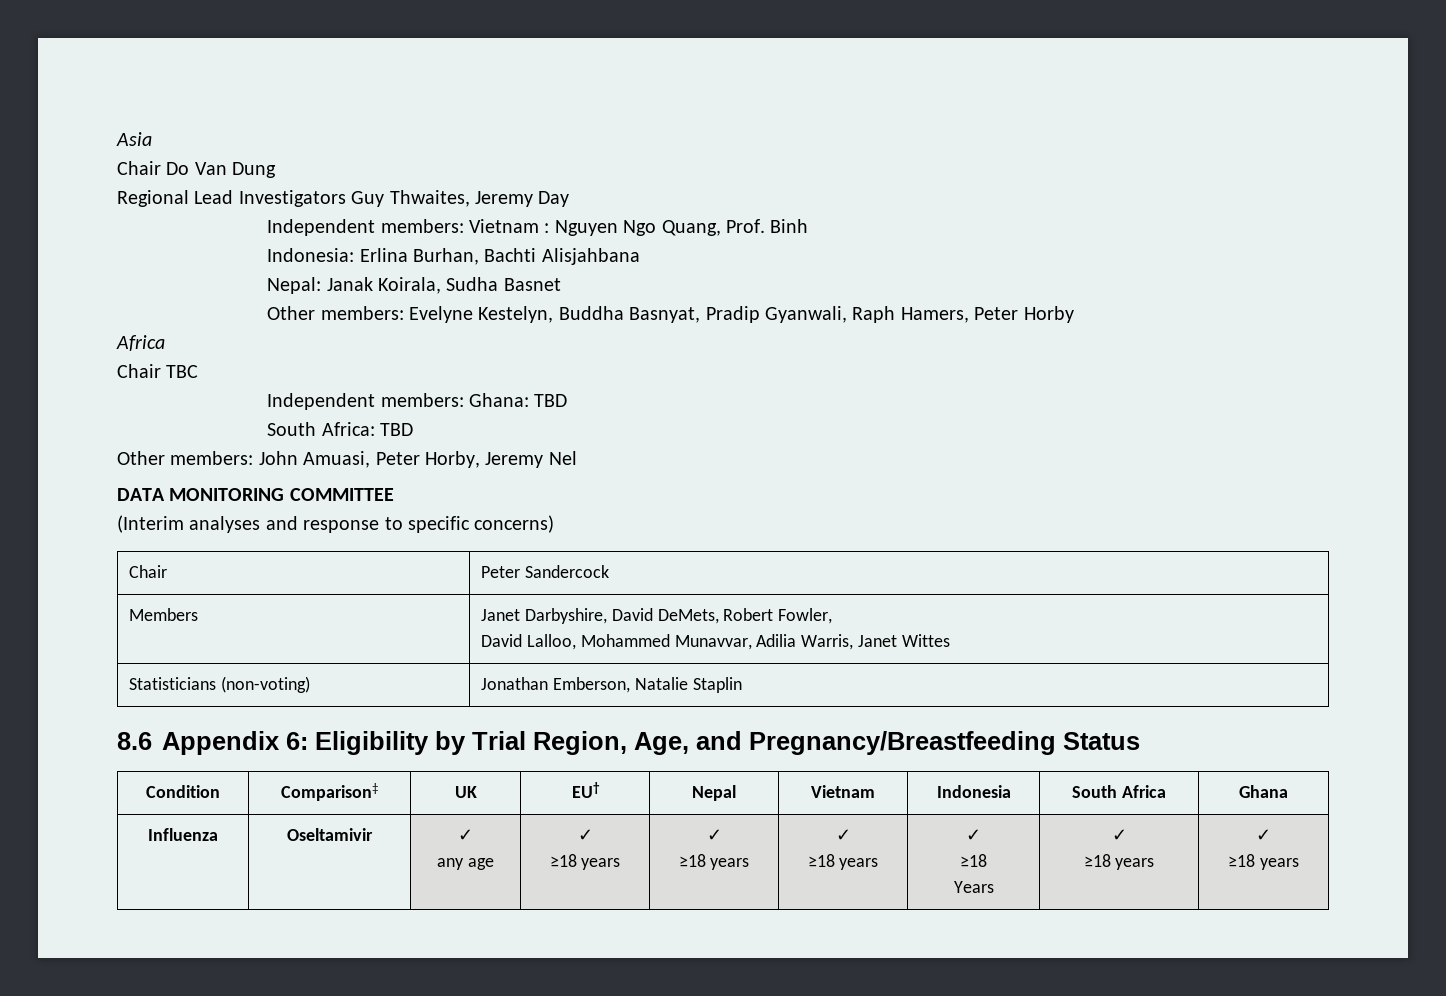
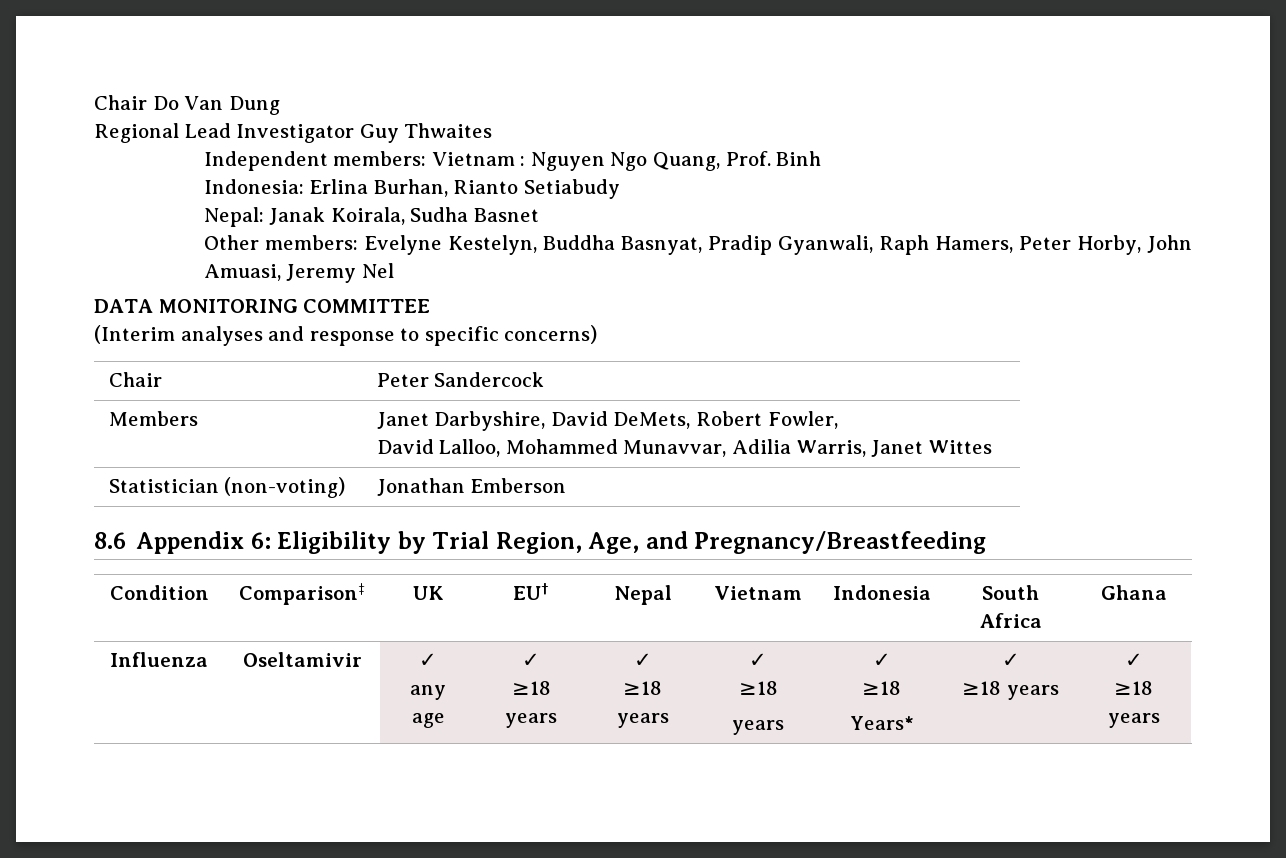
- Asia
- Regional Lead Investigators Guy Thwaites, Jeremy Day
+ Regional Lead Investigator Guy Thwaites
- Indonesia: Erlina Burhan, Bachti Alisjahbana
+ Indonesia: Erlina Burhan, Rianto Setiabudy
- Other members: Evelyne Kestelyn, Buddha Basnyat, Pradip Gyanwali, Raph Hamers, Peter Horby
- Africa
- Chair TBC
- Independent members: Ghana: TBD
- South Africa: TBD
- Other members: John Amuasi, Peter Horby, Jeremy Nel
+ Other members: Evelyne Kestelyn, Buddha Basnyat, Pradip Gyanwali, Raph Hamers, Peter Horby, John Amuasi, Jeremy Nel
- Statisticians (non-voting) | Jonathan Emberson, Natalie Staplin
+ Statistician (non-voting) | Jonathan Emberson
- 8.6 Appendix 6: Eligibility by Trial Region, Age, and Pregnancy/Breastfeeding Status
+ 8.6 Appendix 6: Eligibility by Trial Region, Age, and Pregnancy/Breastfeeding
  Influenza | Oseltamivir | ✓
  any age | ✓
  ≥18 years | ✓
  ≥18 years | ✓
- ≥18 years | ✓
  ≥18
- Years | ✓
+ years | ✓
+ ≥18
+ Years* | ✓

